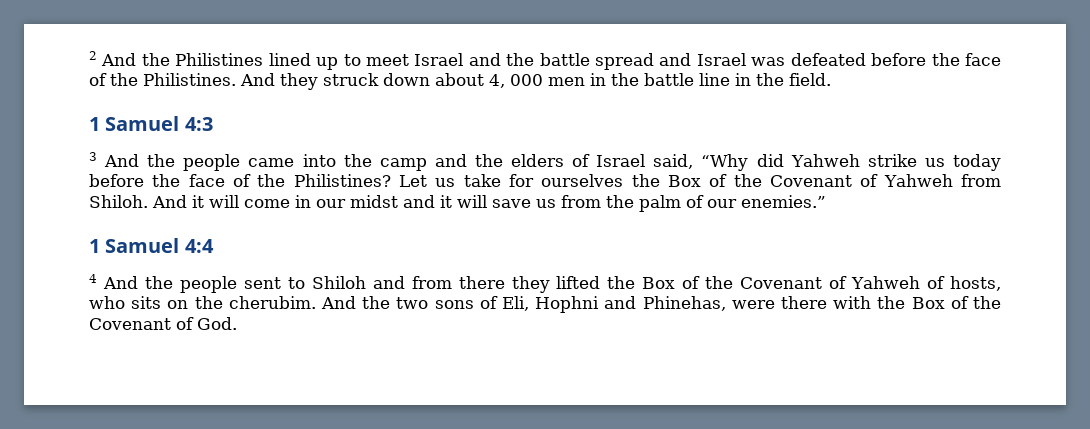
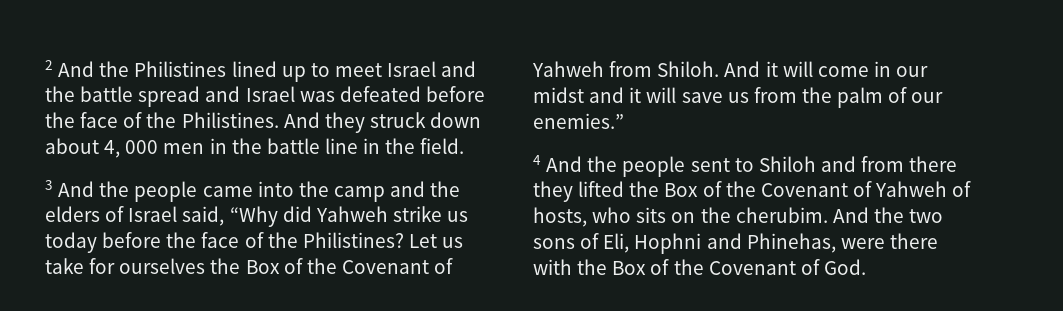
- 1 Samuel 4:3
- 1 Samuel 4:4

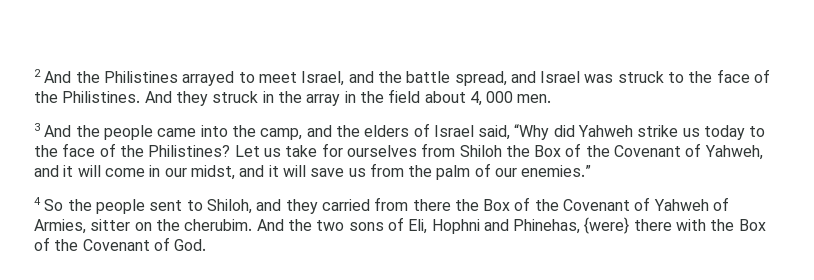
- 2 And the Philistines lined up to meet Israel and the battle spread and Israel was defeated before the face of the Philistines.
+ 2 And the Philistines arrayed to meet Israel, and the battle spread, and Israel was struck to the face of the Philistines.
- And they struck down about 4, 000 men in the battle line in the field.
+ And they struck in the array in the field about 4, 000 men.
- 3 And the people came into the camp and the elders of Israel said, “Why did Yahweh strike us today before the face of the Philistines?
+ 3 And the people came into the camp, and the elders of Israel said, “Why did Yahweh strike us today to the face of the Philistines?
- Let us take for ourselves the Box of the Covenant of Yahweh from Shiloh. And it will come in our midst and it will save us from the palm of our enemies.”
+ Let us take for ourselves from Shiloh the Box of the Covenant of Yahweh, and it will come in our midst, and it will save us from the palm of our enemies.”
- 4 And the people sent to Shiloh and from there they lifted the Box of the Covenant of Yahweh of hosts, who sits on the cherubim.
+ 4 So the people sent to Shiloh, and they carried from there the Box of the Covenant of Yahweh of Armies, sitter on the cherubim.
- And the two sons of Eli, Hophni and Phinehas, were there with the Box of the Covenant of God.
+ And the two sons of Eli, Hophni and Phinehas, {were} there with the Box of the Covenant of God.

